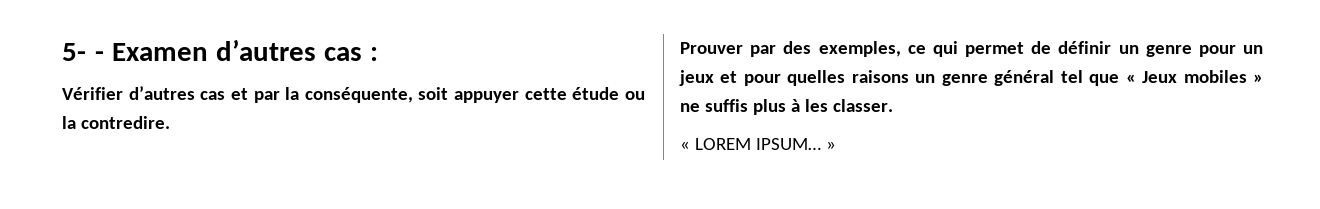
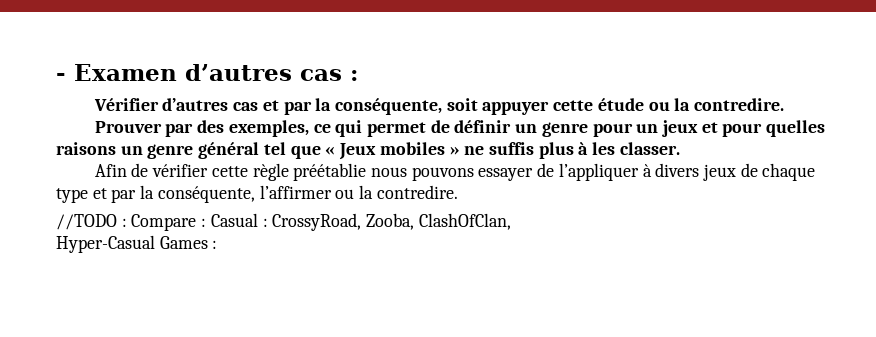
- 5- - Examen d’autres cas :
+ - Examen d’autres cas :
- « LOREM IPSUM… »
+ Afin de vérifier cette règle préétablie nous pouvons essayer de l’appliquer à divers jeux de chaque type et par la conséquente, l’affirmer ou la contredire.
+ //TODO : Compare : Casual : CrossyRoad, Zooba, ClashOfClan,
+ Hyper-Casual Games :

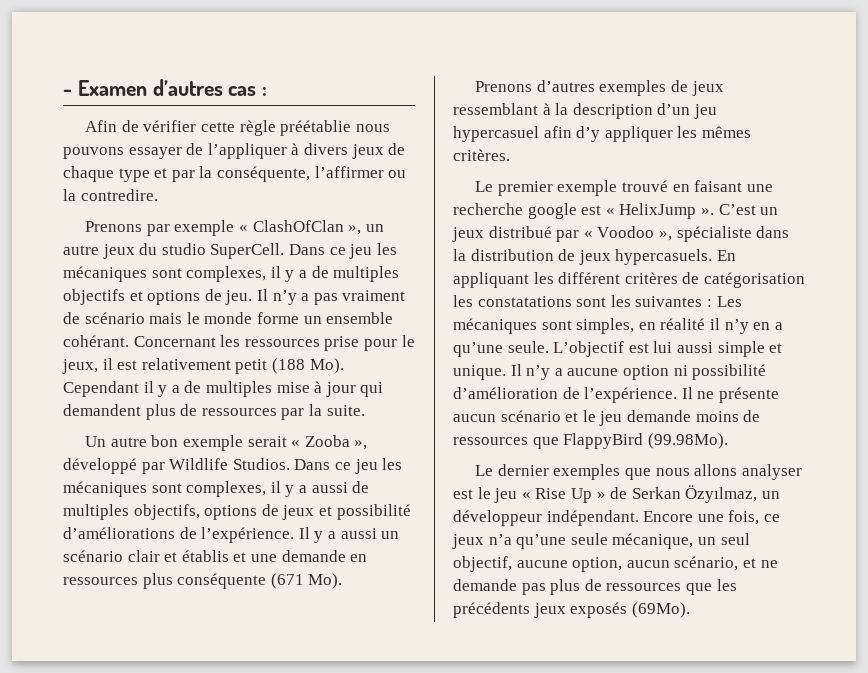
- Vérifier d’autres cas et par la conséquente, soit appuyer cette étude ou la contredire.
- Prouver par des exemples, ce qui permet de définir un genre pour un jeux et pour quelles raisons un genre général tel que « Jeux mobiles » ne suffis plus à les classer.
- //TODO : Compare : Casual : CrossyRoad, Zooba, ClashOfClan,
- Hyper-Casual Games :
+ Prenons par exemple « ClashOfClan », un autre jeux du studio SuperCell. Dans ce jeu les mécaniques sont complexes, il y a de multiples objectifs et options de jeu. Il n’y a pas vraiment de scénario mais le monde forme un ensemble cohérant. Concernant les ressources prise pour le jeux, il est relativement petit (188 Mo). Cependant il y a de multiples mise à jour qui demandent plus de ressources par la suite.
+ Un autre bon exemple serait « Zooba », développé par Wildlife Studios. Dans ce jeu les mécaniques sont complexes, il y a aussi de multiples objectifs, options de jeux et possibilité d’améliorations de l’expérience. Il y a aussi un scénario clair et établis et une demande en ressources plus conséquente (671 Mo).
+ Prenons d’autres exemples de jeux ressemblant à la description d’un jeu hypercasuel afin d’y appliquer les mêmes critères.
+ Le premier exemple trouvé en faisant une recherche google est « HelixJump ». C’est un jeux distribué par « Voodoo », spécialiste dans la distribution de jeux hypercasuels. En appliquant les différent critères de catégorisation les constatations sont les suivantes : Les mécaniques sont simples, en réalité il n’y en a qu’une seule. L’objectif est lui aussi simple et unique. Il n’y a aucune option ni possibilité d’amélioration de l’expérience. Il ne présente aucun scénario et le jeu demande moins de ressources que FlappyBird (99.98Mo).
+ Le dernier exemples que nous allons analyser est le jeu « Rise Up » de Serkan Özyılmaz, un développeur indépendant. Encore une fois, ce jeux n’a qu’une seule mécanique, un seul objectif, aucune option, aucun scénario, et ne demande pas plus de ressources que les précédents jeux exposés (69Mo).

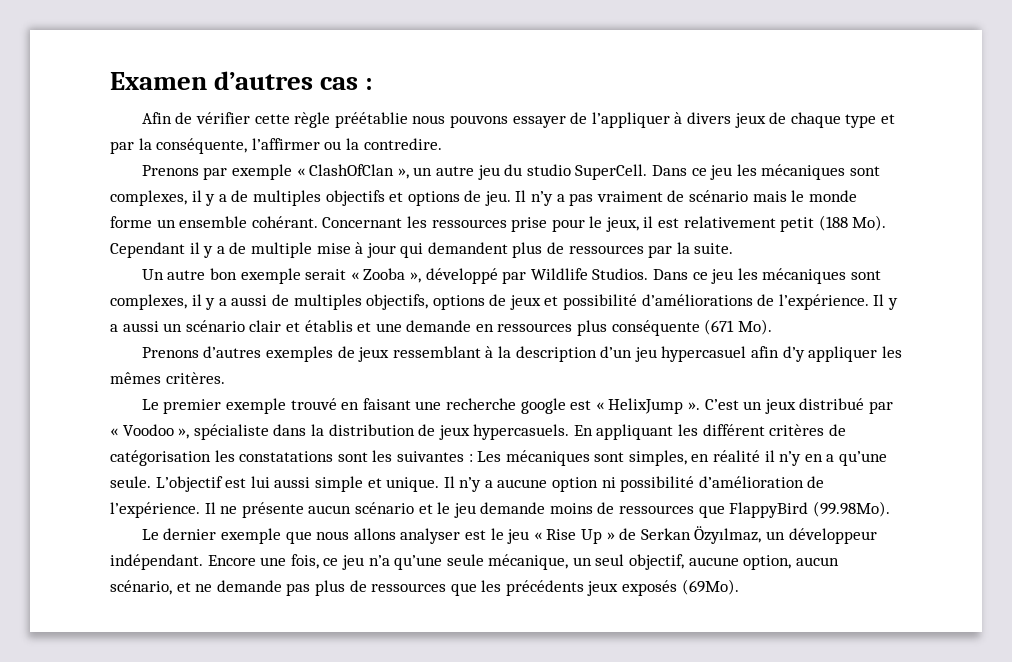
- - Examen d’autres cas :
+ Examen d’autres cas :
- Prenons par exemple « ClashOfClan », un autre jeux du studio SuperCell.
+ Prenons par exemple « ClashOfClan », un autre jeu du studio SuperCell.
- Concernant les ressources prise pour le jeux, il est relativement petit (188 Mo). Cependant il y a de multiples mise à jour qui demandent plus de ressources par la suite.
+ Concernant les ressources prise pour le jeux, il est relativement petit (188 Mo). Cependant il y a de multiple mise à jour qui demandent plus de ressources par la suite.
- Le dernier exemples que nous allons analyser est le jeu « Rise Up » de Serkan Özyılmaz, un développeur indépendant.
+ Le dernier exemple que nous allons analyser est le jeu « Rise Up » de Serkan Özyılmaz, un développeur indépendant.
- Encore une fois, ce jeux n’a qu’une seule mécanique, un seul objectif, aucune option, aucun scénario, et ne demande pas plus de ressources que les précédents jeux exposés (69Mo).
+ Encore une fois, ce jeu n’a qu’une seule mécanique, un seul objectif, aucune option, aucun scénario, et ne demande pas plus de ressources que les précédents jeux exposés (69Mo).

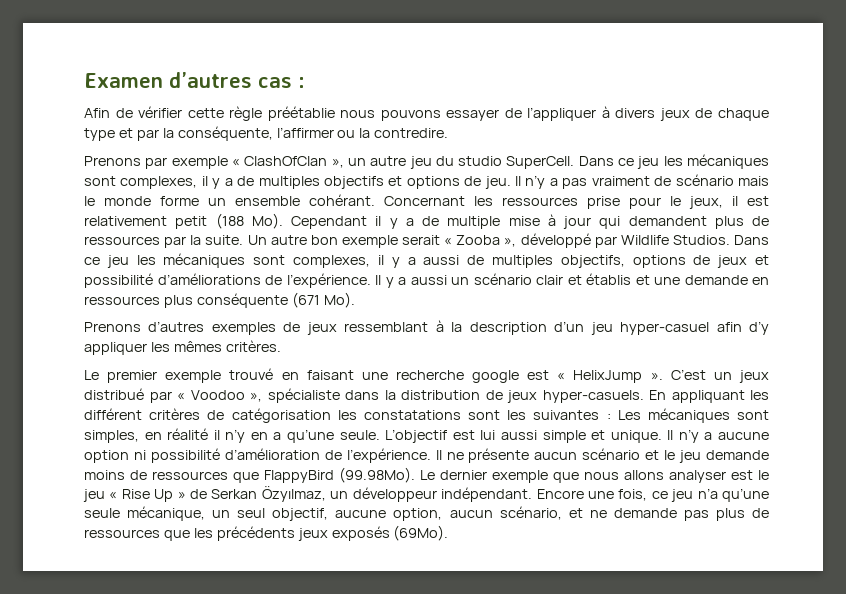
- Concernant les ressources prise pour le jeux, il est relativement petit (188 Mo). Cependant il y a de multiple mise à jour qui demandent plus de ressources par la suite.
- Un autre bon exemple serait « Zooba », développé par Wildlife Studios.
+ Concernant les ressources prise pour le jeux, il est relativement petit (188 Mo). Cependant il y a de multiple mise à jour qui demandent plus de ressources par la suite. Un autre bon exemple serait « Zooba », développé par Wildlife Studios.
- Prenons d’autres exemples de jeux ressemblant à la description d’un jeu hypercasuel afin d’y appliquer les mêmes critères.
+ Prenons d’autres exemples de jeux ressemblant à la description d’un jeu hyper-casuel afin d’y appliquer les mêmes critères.
- C’est un jeux distribué par « Voodoo », spécialiste dans la distribution de jeux hypercasuels.
+ C’est un jeux distribué par « Voodoo », spécialiste dans la distribution de jeux hyper-casuels.
- Il ne présente aucun scénario et le jeu demande moins de ressources que FlappyBird (99.98Mo).
- Le dernier exemple que nous allons analyser est le jeu « Rise Up » de Serkan Özyılmaz, un développeur indépendant.
+ Il ne présente aucun scénario et le jeu demande moins de ressources que FlappyBird (99.98Mo). Le dernier exemple que nous allons analyser est le jeu « Rise Up » de Serkan Özyılmaz, un développeur indépendant.

